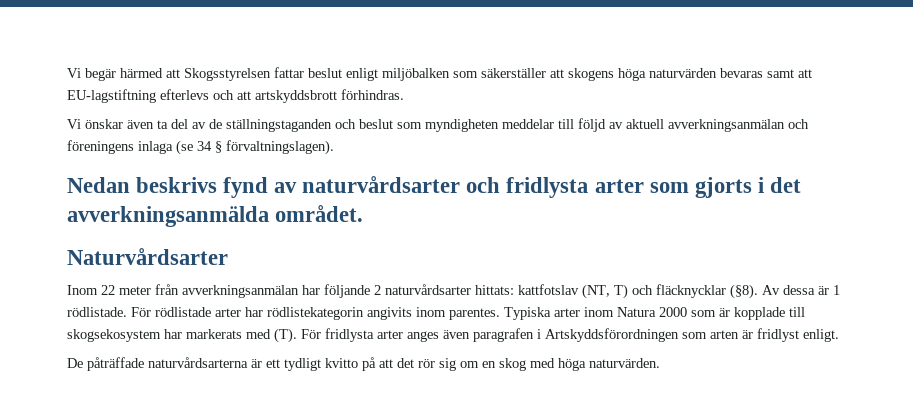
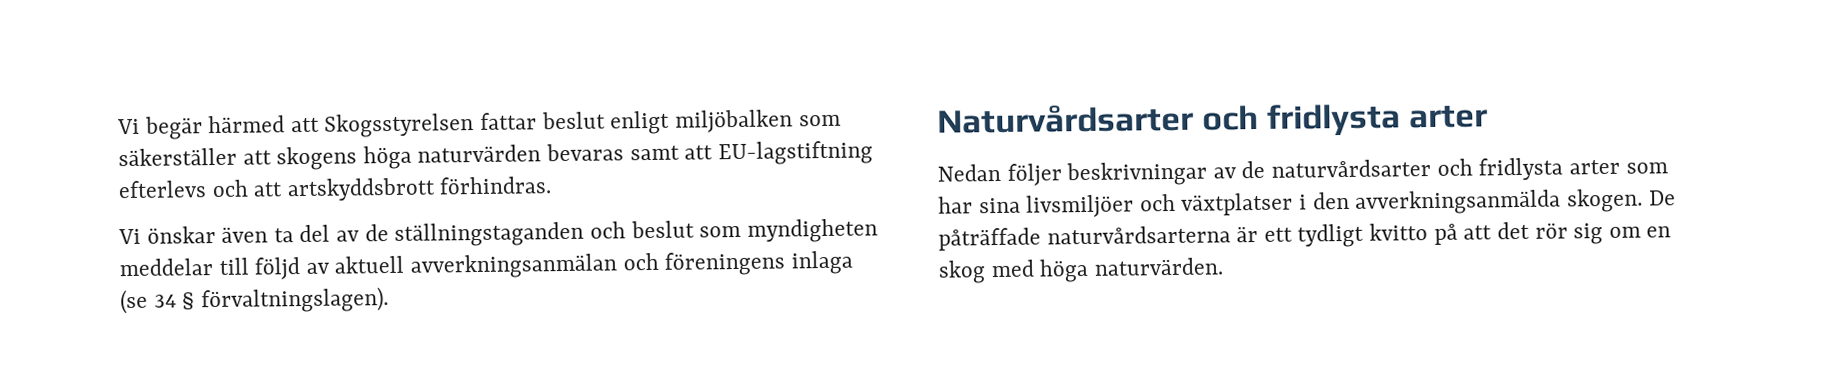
- Nedan beskrivs fynd av naturvårdsarter och fridlysta arter som gjorts i det avverkningsanmälda området.
- Naturvårdsarter
- Inom 22 meter från avverkningsanmälan har följande 2 naturvårdsarter hittats: kattfotslav (NT, T) och fläcknycklar (§8). Av dessa är 1 rödlistade. För rödlistade arter har rödlistekategorin angivits inom parentes. Typiska arter inom Natura 2000 som är kopplade till skogsekosystem har markerats med (T). För fridlysta arter anges även paragrafen i Artskyddsförordningen som arten är fridlyst enligt.
- De påträffade naturvårdsarterna är ett tydligt kvitto på att det rör sig om en skog med höga naturvärden.
+ Naturvårdsarter och fridlysta arter
+ Nedan följer beskrivningar av de naturvårdsarter och fridlysta arter som har sina livsmiljöer och växtplatser i den avverkningsanmälda skogen. De påträffade naturvårdsarterna är ett tydligt kvitto på att det rör sig om en skog med höga naturvärden.

